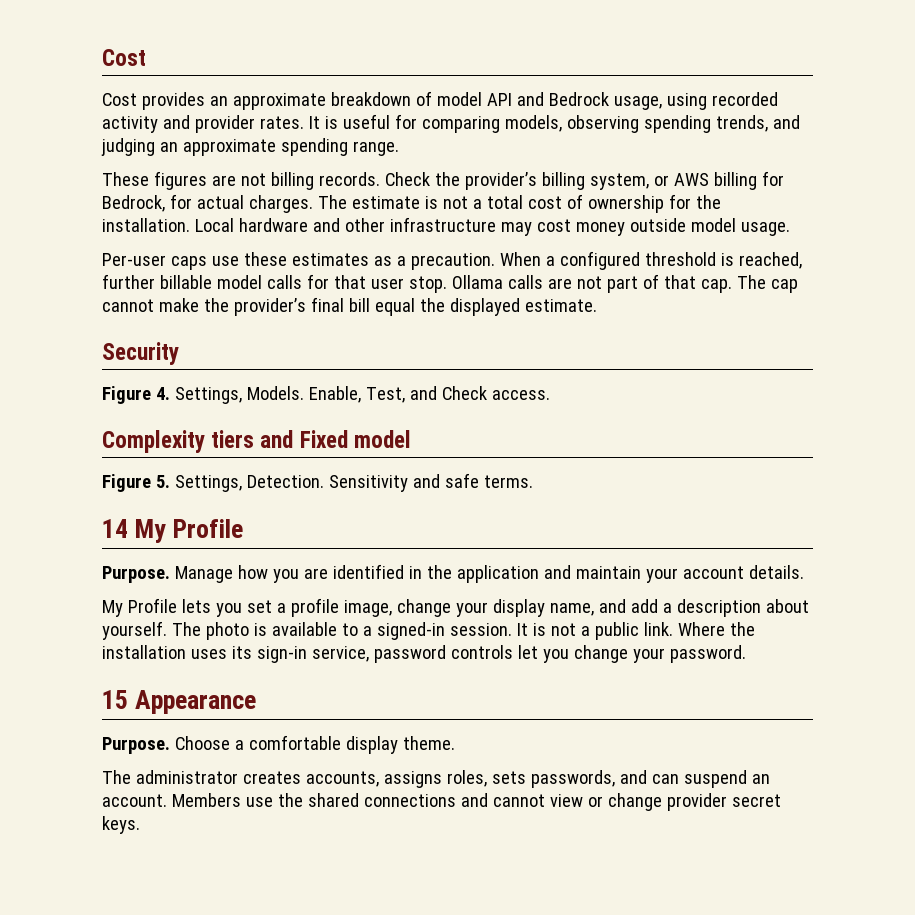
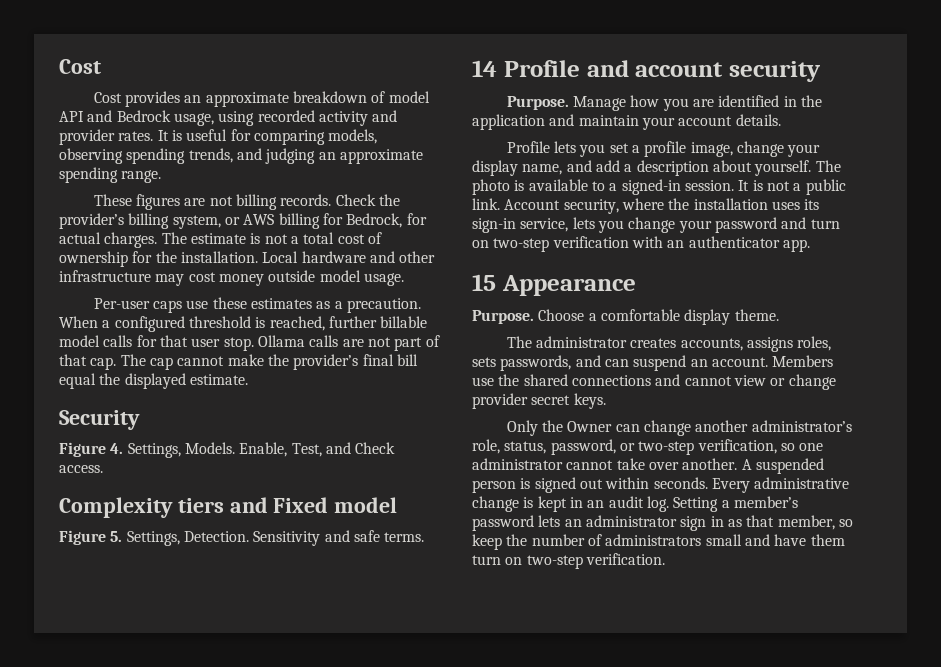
- 14 My Profile
+ 14 Profile and account security
- My Profile lets you set a profile image, change your display name, and add a description about yourself.
+ Profile lets you set a profile image, change your display name, and add a description about yourself.
- Where the installation uses its sign-in service, password controls let you change your password.
+ Account security, where the installation uses its sign-in service, lets you change your password and turn on two-step verification with an authenticator app.
+ Only the Owner can change another administrator’s role, status, password, or two-step verification, so one administrator cannot take over another. A suspended person is signed out within seconds. Every administrative change is kept in an audit log. Setting a member’s password lets an administrator sign in as that member, so keep the number of administrators small and have them turn on two-step verification.

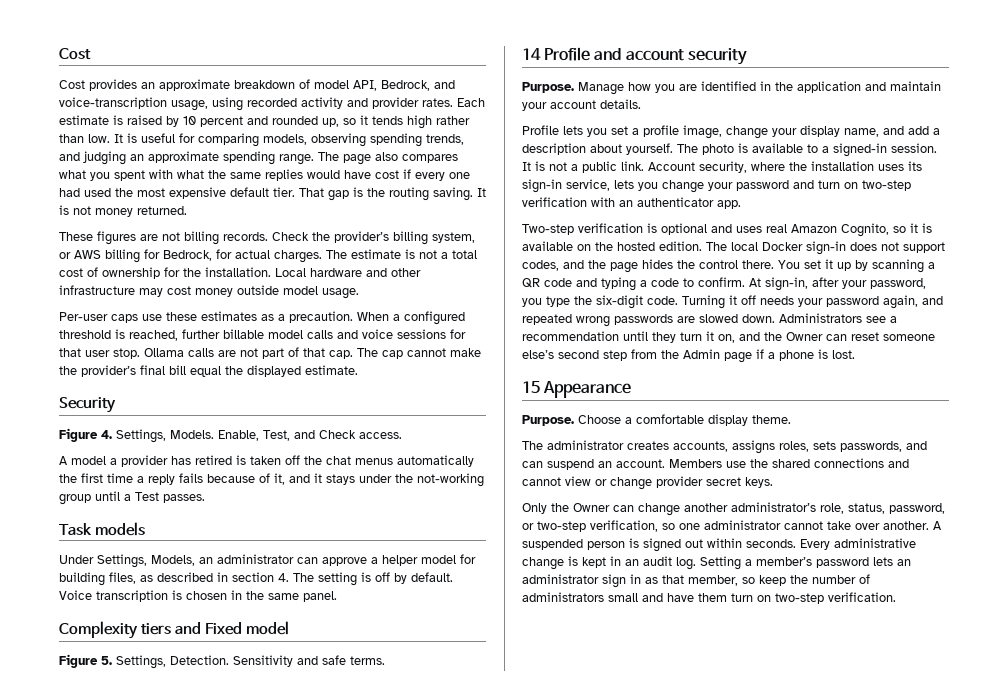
- Cost provides an approximate breakdown of model API and Bedrock usage, using recorded activity and provider rates.
+ Cost provides an approximate breakdown of model API, Bedrock, and voice-transcription usage, using recorded activity and provider rates.
+ Each estimate is raised by 10 percent and rounded up, so it tends high rather than low.
+ The page also compares what you spent with what the same replies would have cost if every one had used the most expensive default tier. That gap is the routing saving. It is not money returned.
- When a configured threshold is reached, further billable model calls for that user stop.
+ When a configured threshold is reached, further billable model calls and voice sessions for that user stop.
+ A model a provider has retired is taken off the chat menus automatically the first time a reply fails because of it, and it stays under the not-working group until a Test passes.
+ Task models
+ Under Settings, Models, an administrator can approve a helper model for building files, as described in section 4. The setting is off by default. Voice transcription is chosen in the same panel.
+ Two-step verification is optional and uses real Amazon Cognito, so it is available on the hosted edition. The local Docker sign-in does not support codes, and the page hides the control there. You set it up by scanning a QR code and typing a code to confirm. At sign-in, after your password, you type the six-digit code. Turning it off needs your password again, and repeated wrong passwords are slowed down. Administrators see a recommendation until they turn it on, and the Owner can reset someone else’s second step from the Admin page if a phone is lost.

